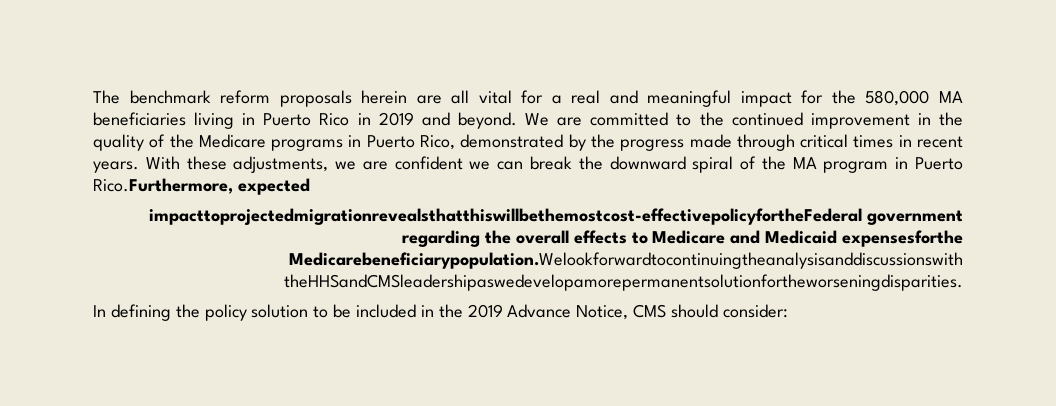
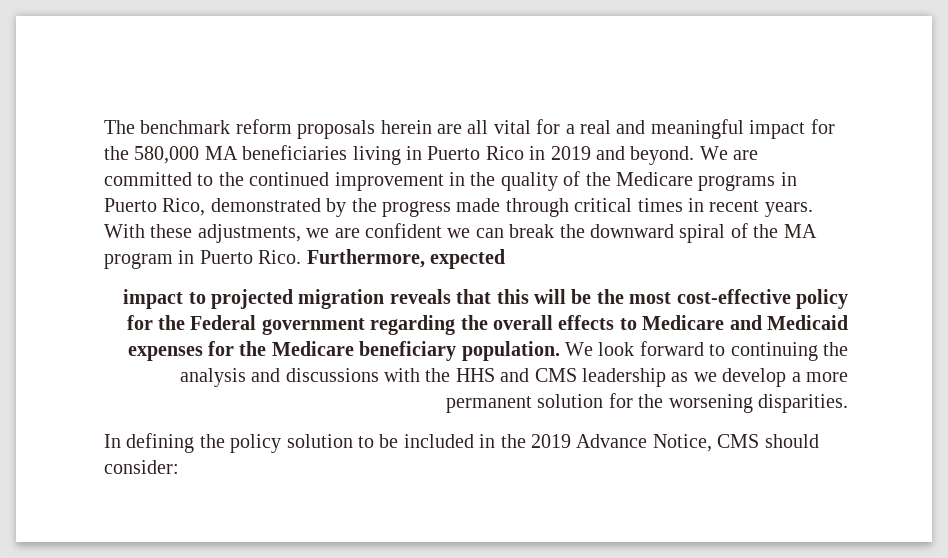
- With these adjustments, we are confident we can break the downward spiral of the MA program in Puerto Rico.Furthermore, expected
+ With these adjustments, we are confident we can break the downward spiral of the MA program in Puerto Rico. Furthermore, expected
- impacttoprojectedmigrationrevealsthatthiswillbethemostcost-effectivepolicyfortheFederal government regarding the overall effects to Medicare and Medicaid expensesforthe Medicarebeneficiarypopulation.Welookforwardtocontinuingtheanalysisanddiscussionswith theHHSandCMSleadershipaswedevelopamorepermanentsolutionfortheworseningdisparities.
+ impact to projected migration reveals that this will be the most cost-effective policy for the Federal government regarding the overall effects to Medicare and Medicaid expenses for the Medicare beneficiary population. We look forward to continuing the analysis and discussions with the HHS and CMS leadership as we develop a more permanent solution for the worsening disparities.

